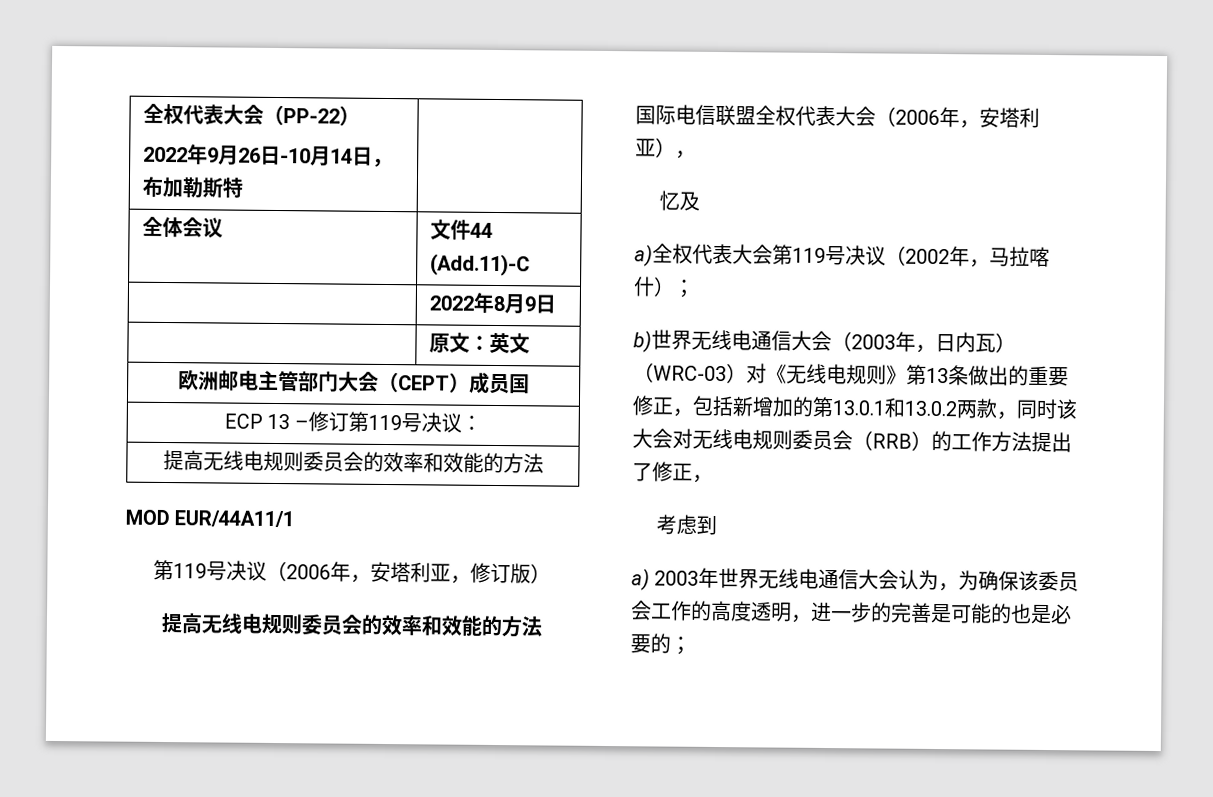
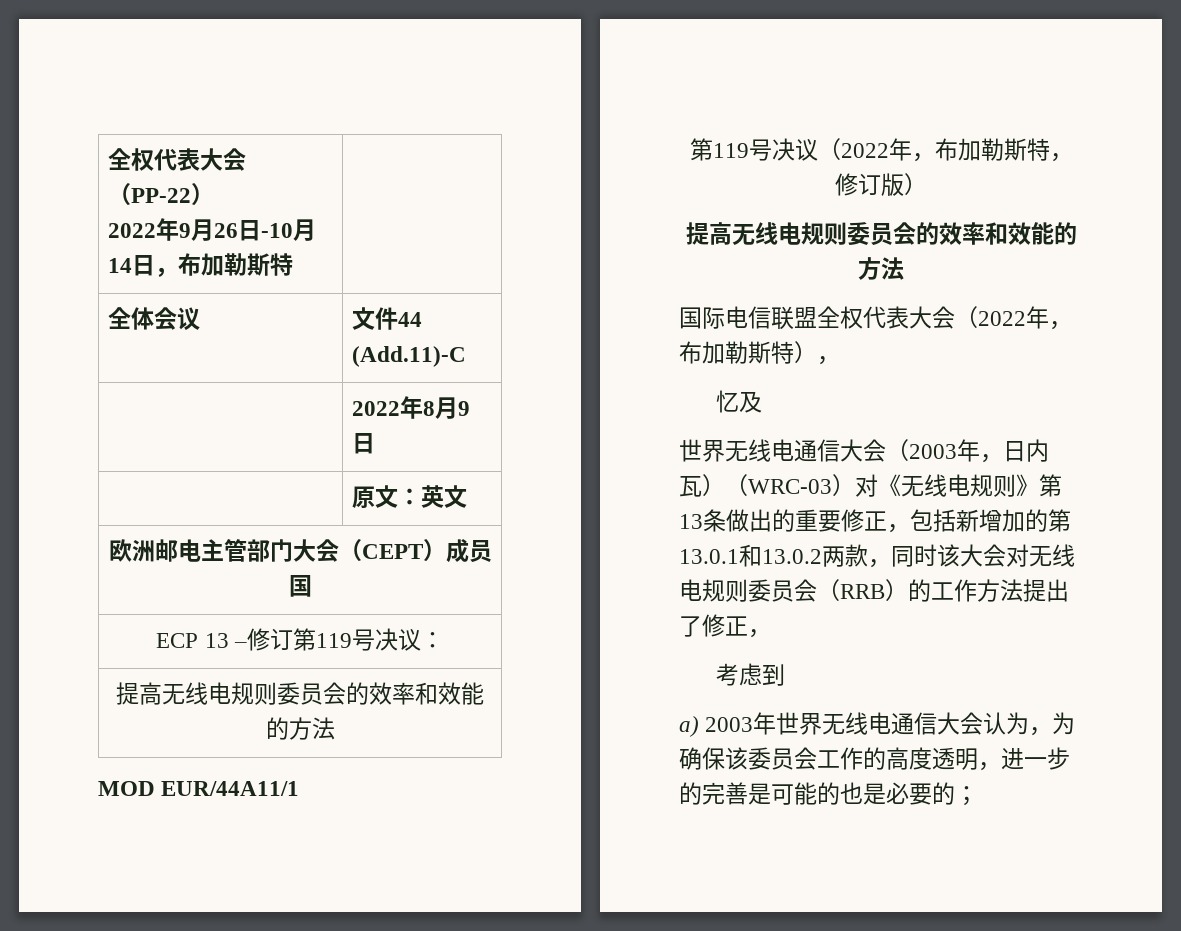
- 第119号决议（2006年，安塔利亚，修订版）
+ 第119号决议（2022年，布加勒斯特，修订版）
- 国际电信联盟全权代表大会（2006年，安塔利亚），
+ 国际电信联盟全权代表大会（2022年，布加勒斯特），
  忆及
- a)全权代表大会第119号决议（2002年，马拉喀什）；
- b)世界无线电通信大会（2003年，日内瓦）（WRC-03）对《无线电规则》第13条做出的重要修正，包括新增加的第13.0.1和13.0.2两款，同时该大会对无线电规则委员会（RRB）的工作方法提出了修正，
+ 世界无线电通信大会（2003年，日内瓦）（WRC-03）对《无线电规则》第13条做出的重要修正，包括新增加的第13.0.1和13.0.2两款，同时该大会对无线电规则委员会（RRB）的工作方法提出了修正，

